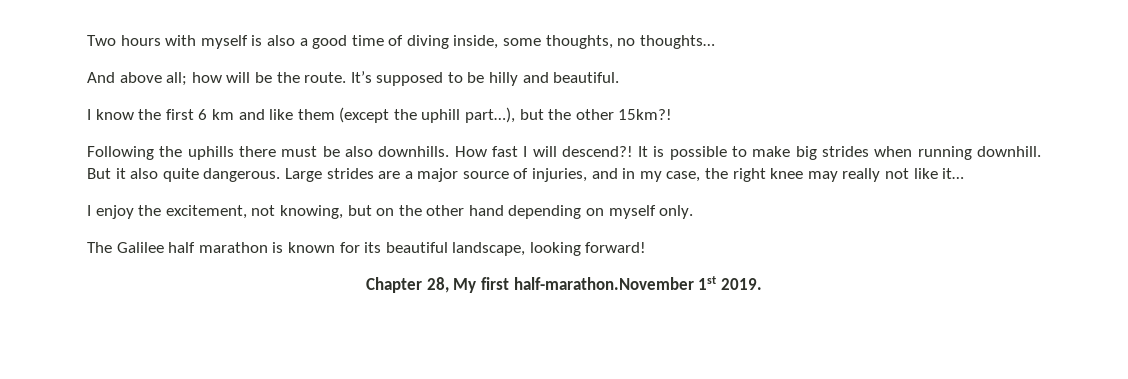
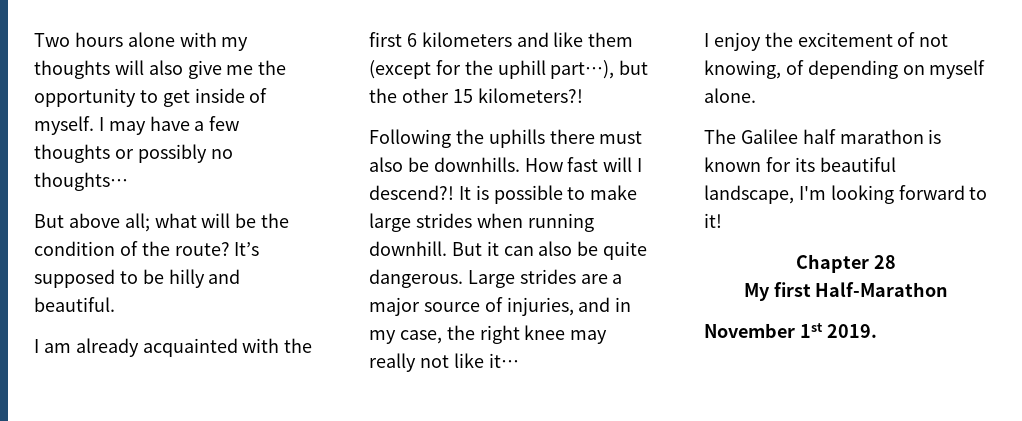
- Two hours with myself is also a good time of diving inside, some thoughts, no thoughts…
+ Two hours alone with my thoughts will also give me the opportunity to get inside of myself. I may have a few thoughts or possibly no thoughts…
- And above all; how will be the route.
+ But above all; what will be the condition of the route?
- I know the first 6 km and like them (except the uphill part…), but the other 15km?!
+ I am already acquainted with the first 6 kilometers and like them (except for the uphill part…), but the other 15 kilometers?!
- Following the uphills there must be also downhills.
+ Following the uphills there must also be downhills.
- How fast I will descend?!
+ How fast will I descend?!
- It is possible to make big strides when running downhill.
+ It is possible to make large strides when running downhill.
- But it also quite dangerous.
+ But it can also be quite dangerous.
- I enjoy the excitement, not knowing, but on the other hand depending on myself only.
+ I enjoy the excitement of not knowing, of depending on myself alone.
- The Galilee half marathon is known for its beautiful landscape, looking forward!
+ The Galilee half marathon is known for its beautiful landscape, I'm looking forward to it!
- Chapter 28, My first half-marathon.November 1st 2019.
+ Chapter 28
+ My first Half-Marathon
+ November 1st 2019.

